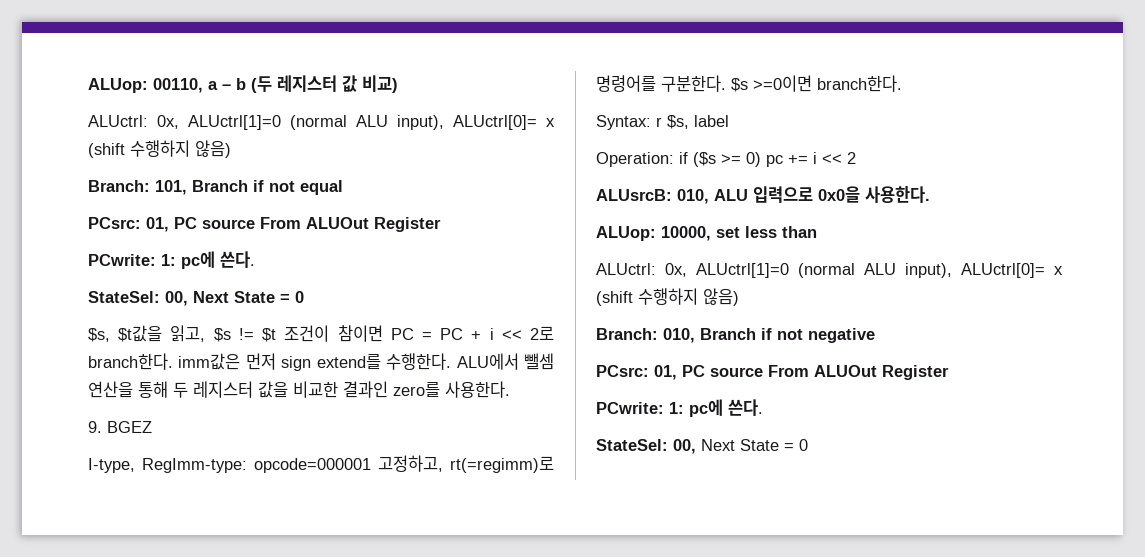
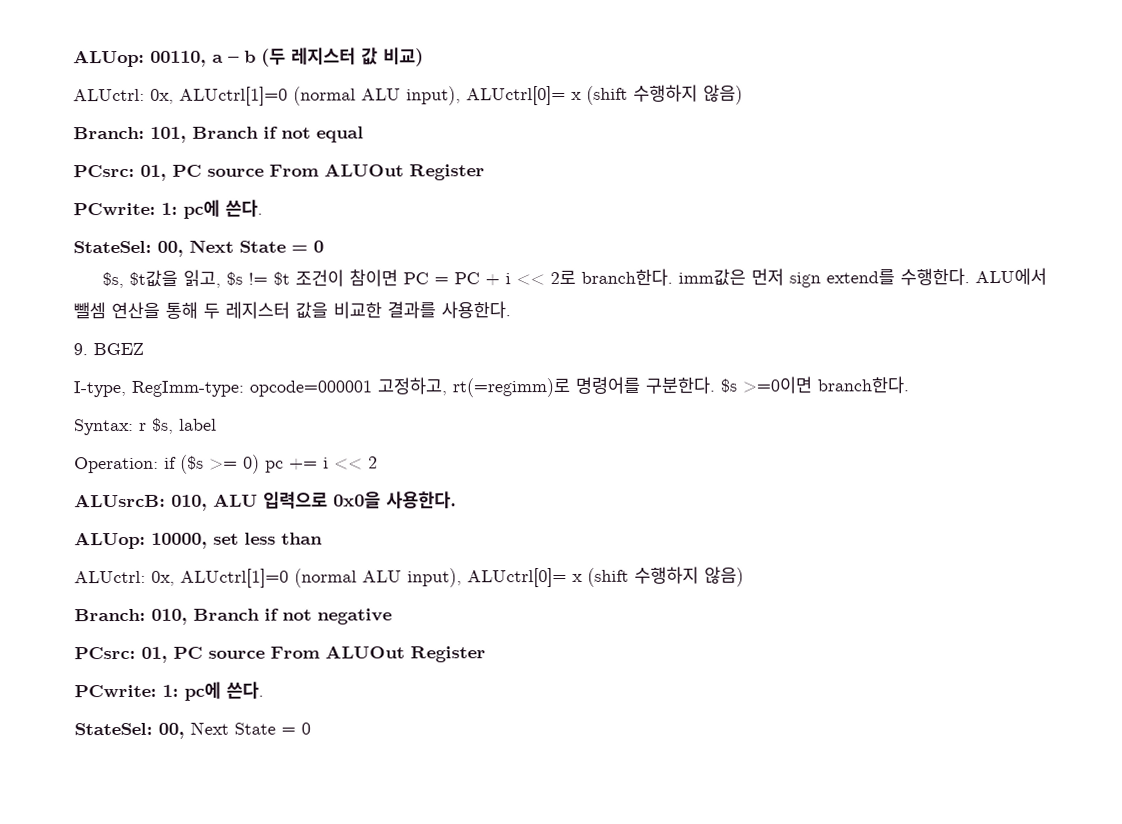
- ALU에서 뺄셈 연산을 통해 두 레지스터 값을 비교한 결과인 zero를 사용한다.
+ ALU에서 뺄셈 연산을 통해 두 레지스터 값을 비교한 결과를 사용한다.

